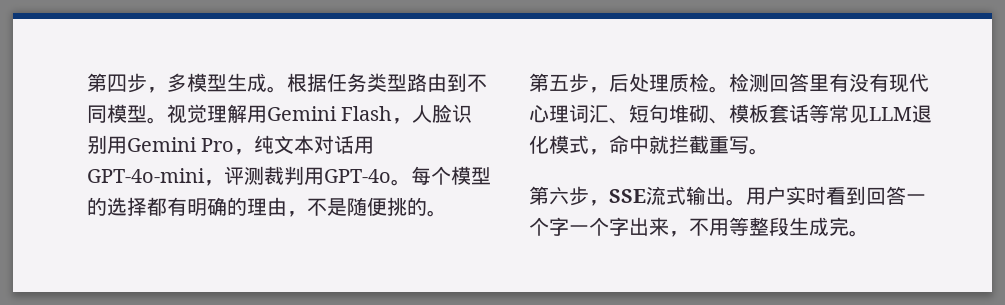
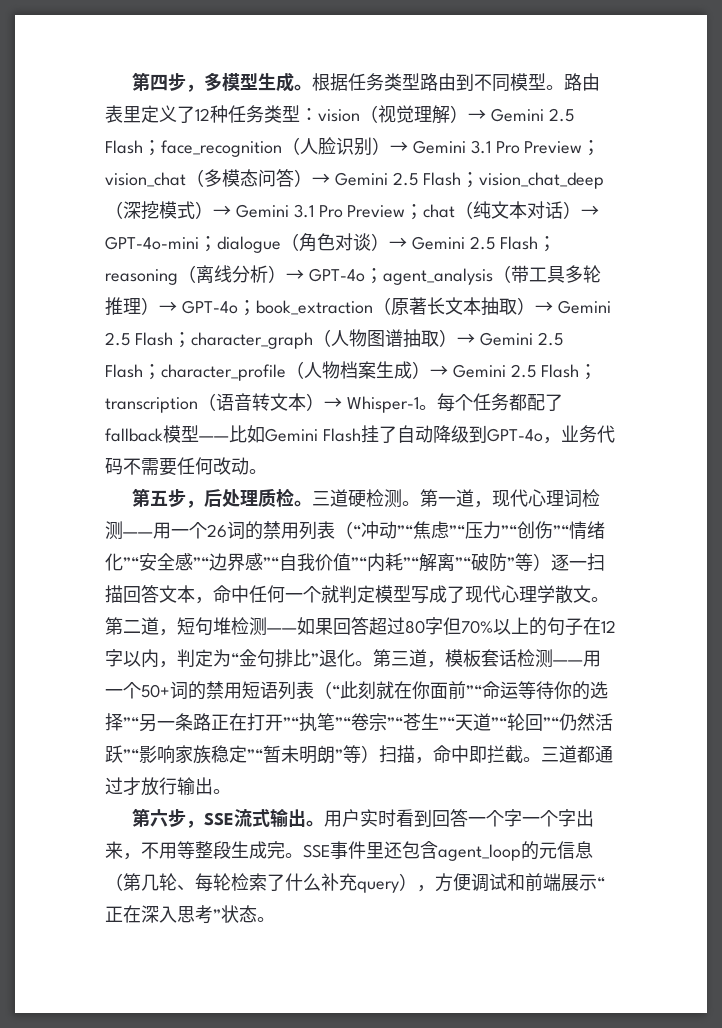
- 视觉理解用Gemini Flash，人脸识别用Gemini Pro，纯文本对话用GPT-4o-mini，评测裁判用GPT-4o。每个模型的选择都有明确的理由，不是随便挑的。
+ 路由表里定义了12种任务类型：vision（视觉理解）→ Gemini 2.5 Flash；face_recognition（人脸识别）→ Gemini 3.1 Pro Preview；vision_chat（多模态问答）→ Gemini 2.5 Flash；vision_chat_deep（深挖模式）→ Gemini 3.1 Pro Preview；chat（纯文本对话）→ GPT-4o-mini；dialogue（角色对谈）→ Gemini 2.5 Flash；reasoning（离线分析）→ GPT-4o；agent_analysis（带工具多轮推理）→ GPT-4o；book_extraction（原著长文本抽取）→ Gemini 2.5 Flash；character_graph（人物图谱抽取）→ Gemini 2.5 Flash；character_profile（人物档案生成）→ Gemini 2.5 Flash；transcription（语音转文本）→ Whisper-1。每个任务都配了fallback模型——比如Gemini Flash挂了自动降级到GPT-4o，业务代码不需要任何改动。
- 检测回答里有没有现代心理词汇、短句堆砌、模板套话等常见LLM退化模式，命中就拦截重写。
+ 三道硬检测。第一道，现代心理词检测——用一个26词的禁用列表（“冲动”“焦虑”“压力”“创伤”“情绪化”“安全感”“边界感”“自我价值”“内耗”“解离”“破防”等）逐一扫描回答文本，命中任何一个就判定模型写成了现代心理学散文。第二道，短句堆检测——如果回答超过80字但70%以上的句子在12字以内，判定为“金句排比”退化。第三道，模板套话检测——用一个50+词的禁用短语列表（“此刻就在你面前”“命运等待你的选择”“另一条路正在打开”“执笔”“卷宗”“苍生”“天道”“轮回”“仍然活跃”“影响家族稳定”“暂未明朗”等）扫描，命中即拦截。三道都通过才放行输出。
+ SSE事件里还包含agent_loop的元信息（第几轮、每轮检索了什么补充query），方便调试和前端展示“正在深入思考”状态。

